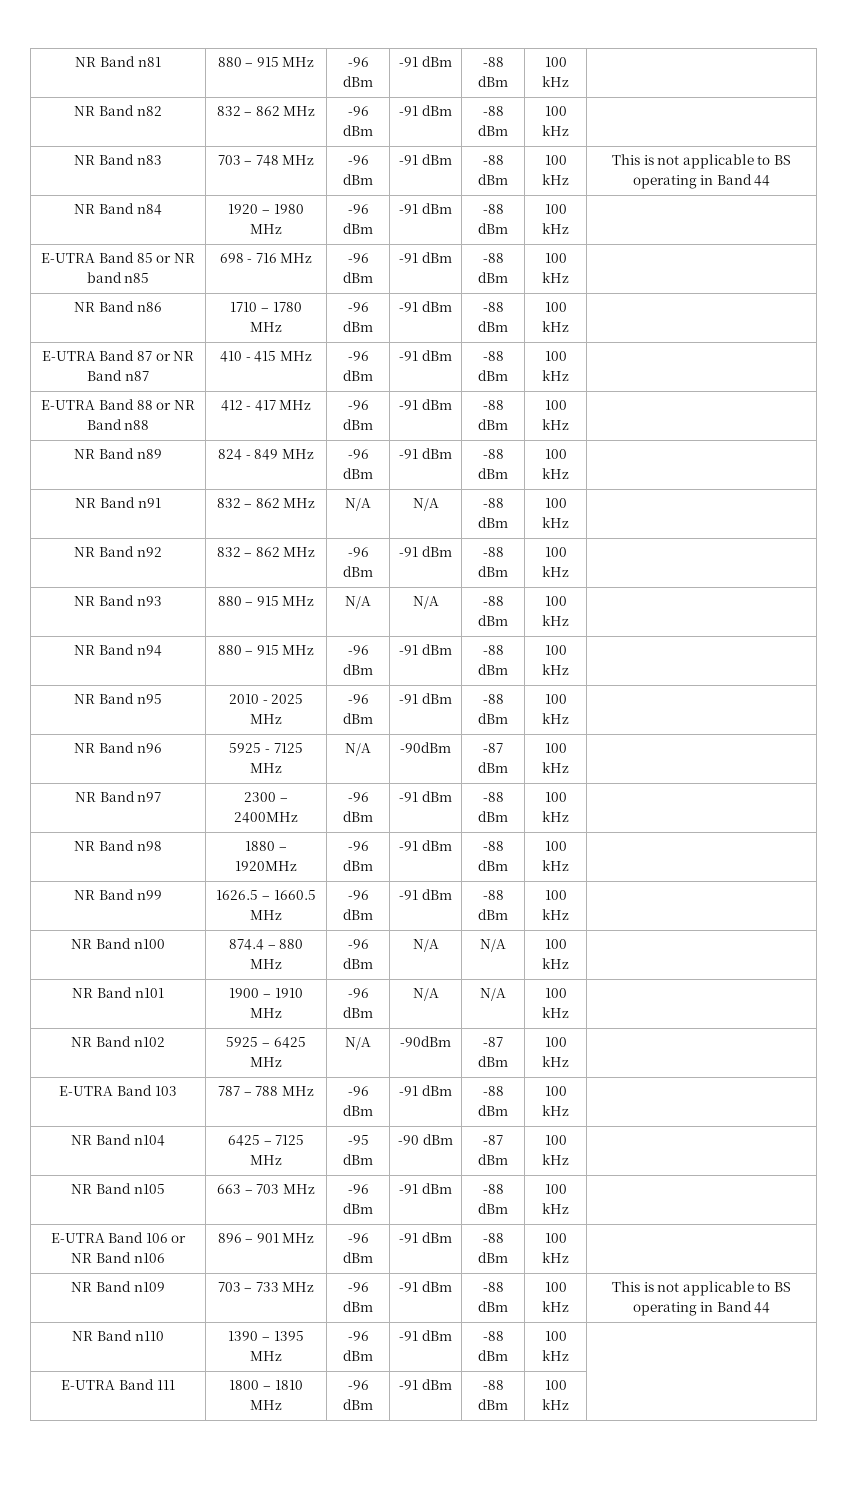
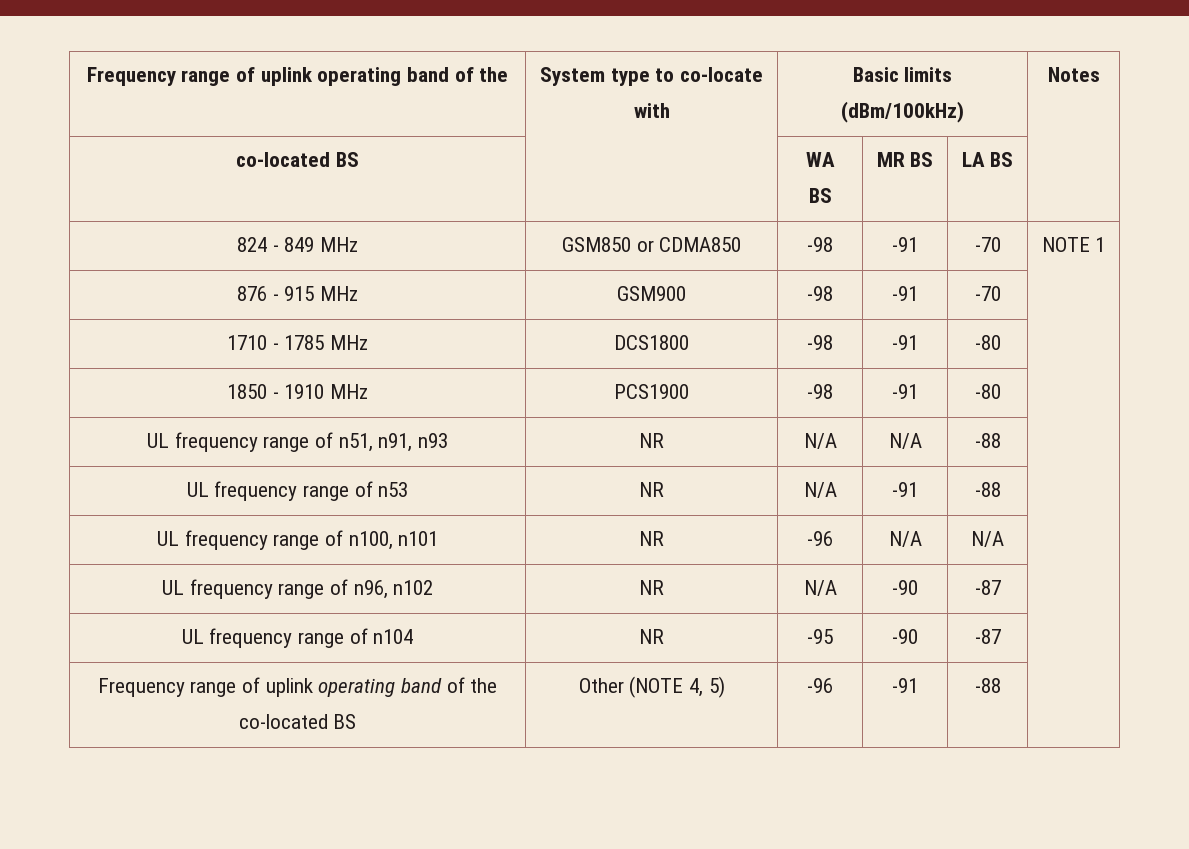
- NR Band n81 | 880 – 915 MHz | -96 dBm | -91 dBm | -88 dBm | 100 kHz |
- NR Band n82 | 832 – 862 MHz | -96 dBm | -91 dBm | -88 dBm | 100 kHz |
- NR Band n83 | 703 – 748 MHz | -96 dBm | -91 dBm | -88 dBm | 100 kHz | This is not applicable to BS operating in Band 44
- NR Band n84 | 1920 – 1980 MHz | -96 dBm | -91 dBm | -88 dBm | 100 kHz |
- E-UTRA Band 85 or NR band n85 | 698 - 716 MHz | -96 dBm | -91 dBm | -88 dBm | 100 kHz |
- NR Band n86 | 1710 – 1780 MHz | -96 dBm | -91 dBm | -88 dBm | 100 kHz |
- E-UTRA Band 87 or NR Band n87 | 410 - 415 MHz | -96 dBm | -91 dBm | -88 dBm | 100 kHz |
- E-UTRA Band 88 or NR Band n88 | 412 - 417 MHz | -96 dBm | -91 dBm | -88 dBm | 100 kHz |
- NR Band n89 | 824 - 849 MHz | -96 dBm | -91 dBm | -88 dBm | 100 kHz |
- NR Band n91 | 832 – 862 MHz | N/A | N/A | -88 dBm | 100 kHz |
- NR Band n92 | 832 – 862 MHz | -96 dBm | -91 dBm | -88 dBm | 100 kHz |
- NR Band n93 | 880 – 915 MHz | N/A | N/A | -88 dBm | 100 kHz |
- NR Band n94 | 880 – 915 MHz | -96 dBm | -91 dBm | -88 dBm | 100 kHz |
- NR Band n95 | 2010 - 2025 MHz | -96 dBm | -91 dBm | -88 dBm | 100 kHz |
- NR Band n96 | 5925 - 7125 MHz | N/A | -90dBm | -87 dBm | 100 kHz |
- NR Band n97 | 2300 – 2400MHz | -96 dBm | -91 dBm | -88 dBm | 100 kHz |
- NR Band n98 | 1880 – 1920MHz | -96 dBm | -91 dBm | -88 dBm | 100 kHz |
- NR Band n99 | 1626.5 – 1660.5 MHz | -96 dBm | -91 dBm | -88 dBm | 100 kHz |
- NR Band n100 | 874.4 – 880 MHz | -96 dBm | N/A | N/A | 100 kHz |
- NR Band n101 | 1900 – 1910 MHz | -96 dBm | N/A | N/A | 100 kHz |
- NR Band n102 | 5925 – 6425 MHz | N/A | -90dBm | -87 dBm | 100 kHz |
- E-UTRA Band 103 | 787 – 788 MHz | -96 dBm | -91 dBm | -88 dBm | 100 kHz |
- NR Band n104 | 6425 – 7125 MHz | -95 dBm | -90 dBm | -87 dBm | 100 kHz |
- NR Band n105 | 663 – 703 MHz | -96 dBm | -91 dBm | -88 dBm | 100 kHz |
- E-UTRA Band 106 or NR Band n106 | 896 – 901 MHz | -96 dBm | -91 dBm | -88 dBm | 100 kHz |
- NR Band n109 | 703 – 733 MHz | -96 dBm | -91 dBm | -88 dBm | 100 kHz | This is not applicable to BS operating in Band 44
- NR Band n110 | 1390 – 1395 MHz | -96 dBm | -91 dBm | -88 dBm | 100 kHz |
- E-UTRA Band 111 | 1800 – 1810 MHz | -96 dBm | -91 dBm | -88 dBm | 100 kHz |
+ Frequency range of uplink operating band of the | System type to co-locate with | Basic limits (dBm/100kHz) | Notes
+ co-located BS | | WA BS | MR BS | LA BS |
+ 824 - 849 MHz | GSM850 or CDMA850 | -98 | -91 | -70 | NOTE 1
+ 876 - 915 MHz | GSM900 | -98 | -91 | -70 |
+ 1710 - 1785 MHz | DCS1800 | -98 | -91 | -80 |
+ 1850 - 1910 MHz | PCS1900 | -98 | -91 | -80 |
+ UL frequency range of n51, n91, n93 | NR | N/A | N/A | -88 |
+ UL frequency range of n53 | NR | N/A | -91 | -88 |
+ UL frequency range of n100, n101 | NR | -96 | N/A | N/A |
+ UL frequency range of n96, n102 | NR | N/A | -90 | -87 |
+ UL frequency range of n104 | NR | -95 | -90 | -87 |
+ Frequency range of uplink operating band of the co-located BS | Other (NOTE 4, 5) | -96 | -91 | -88 |

